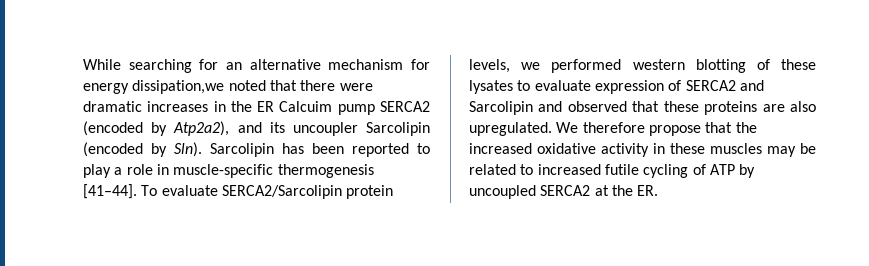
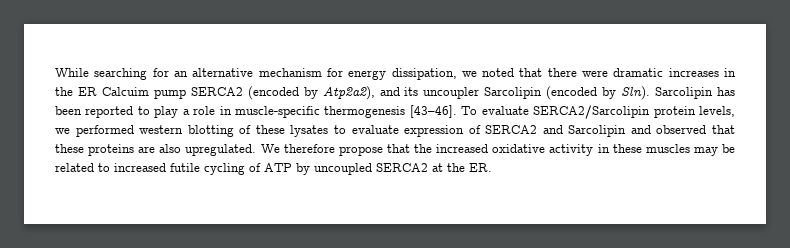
- While searching for an alternative mechanism for energy dissipation,we noted that there were dramatic increases in the ER Calcuim pump SERCA2 (encoded by Atp2a2), and its uncoupler Sarcolipin (encoded by Sln).
+ While searching for an alternative mechanism for energy dissipation, we noted that there were dramatic increases in the ER Calcuim pump SERCA2 (encoded by Atp2a2), and its uncoupler Sarcolipin (encoded by Sln).
- Sarcolipin has been reported to play a role in muscle-specific thermogenesis [41–44].
+ Sarcolipin has been reported to play a role in muscle-specific thermogenesis [43–46].

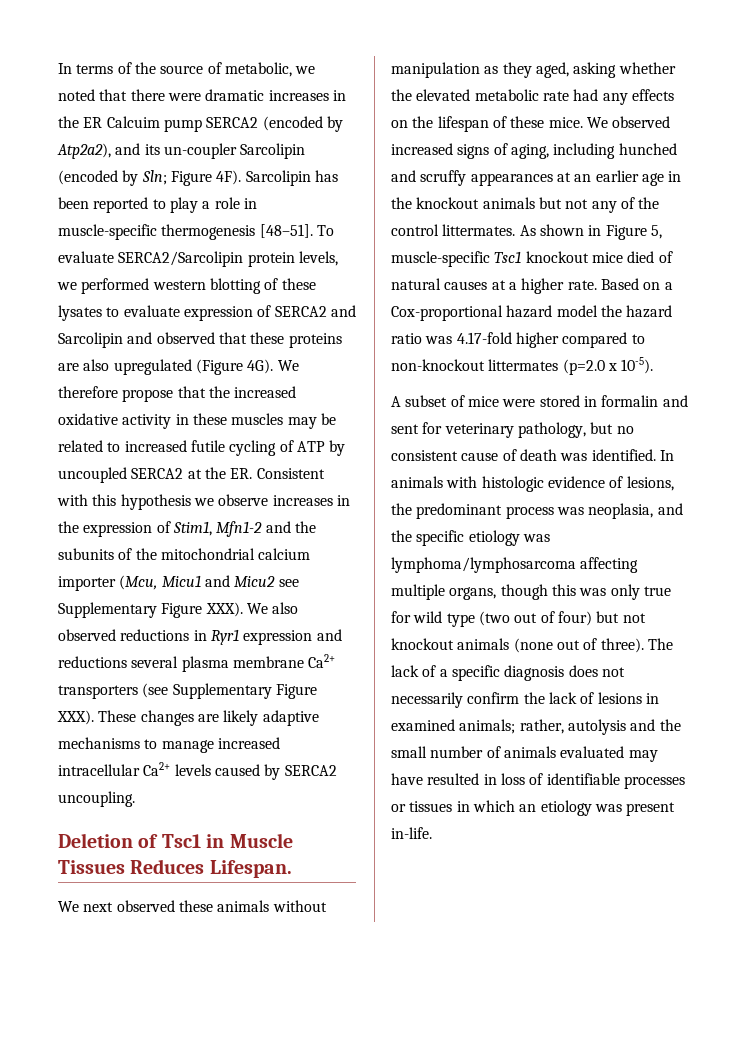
- While searching for an alternative mechanism for energy dissipation, we noted that there were dramatic increases in the ER Calcuim pump SERCA2 (encoded by Atp2a2), and its uncoupler Sarcolipin (encoded by Sln).
+ In terms of the source of metabolic, we noted that there were dramatic increases in the ER Calcuim pump SERCA2 (encoded by Atp2a2), and its un-coupler Sarcolipin (encoded by Sln; Figure 4F).
- Sarcolipin has been reported to play a role in muscle-specific thermogenesis [43–46].
+ Sarcolipin has been reported to play a role in muscle-specific thermogenesis [48–51].
- To evaluate SERCA2/Sarcolipin protein levels, we performed western blotting of these lysates to evaluate expression of SERCA2 and Sarcolipin and observed that these proteins are also upregulated.
+ To evaluate SERCA2/Sarcolipin protein levels, we performed western blotting of these lysates to evaluate expression of SERCA2 and Sarcolipin and observed that these proteins are also upregulated (Figure 4G).
- We therefore propose that the increased oxidative activity in these muscles may be related to increased futile cycling of ATP by uncoupled SERCA2 at the ER.
+ We therefore propose that the increased oxidative activity in these muscles may be related to increased futile cycling of ATP by uncoupled SERCA2 at the ER. Consistent with this hypothesis we observe increases in the expression of Stim1, Mfn1-2 and the subunits of the mitochondrial calcium importer (Mcu, Micu1 and Micu2 see Supplementary Figure XXX). We also observed reductions in Ryr1 expression and reductions several plasma membrane Ca2+ transporters (see Supplementary Figure XXX). These changes are likely adaptive mechanisms to manage increased intracellular Ca2+ levels caused by SERCA2 uncoupling.
+ Deletion of Tsc1 in Muscle Tissues Reduces Lifespan.
+ We next observed these animals without manipulation as they aged, asking whether the elevated metabolic rate had any effects on the lifespan of these mice. We observed increased signs of aging, including hunched and scruffy appearances at an earlier age in the knockout animals but not any of the control littermates. As shown in Figure 5, muscle-specific Tsc1 knockout mice died of natural causes at a higher rate. Based on a Cox-proportional hazard model the hazard ratio was 4.17-fold higher compared to non-knockout littermates (p=2.0 x 10-5).
+ A subset of mice were stored in formalin and sent for veterinary pathology, but no consistent cause of death was identified. In animals with histologic evidence of lesions, the predominant process was neoplasia, and the specific etiology was lymphoma/lymphosarcoma affecting multiple organs, though this was only true for wild type (two out of four) but not knockout animals (none out of three). The lack of a specific diagnosis does not necessarily confirm the lack of lesions in examined animals; rather, autolysis and the small number of animals evaluated may have resulted in loss of identifiable processes or tissues in which an etiology was present in-life.

